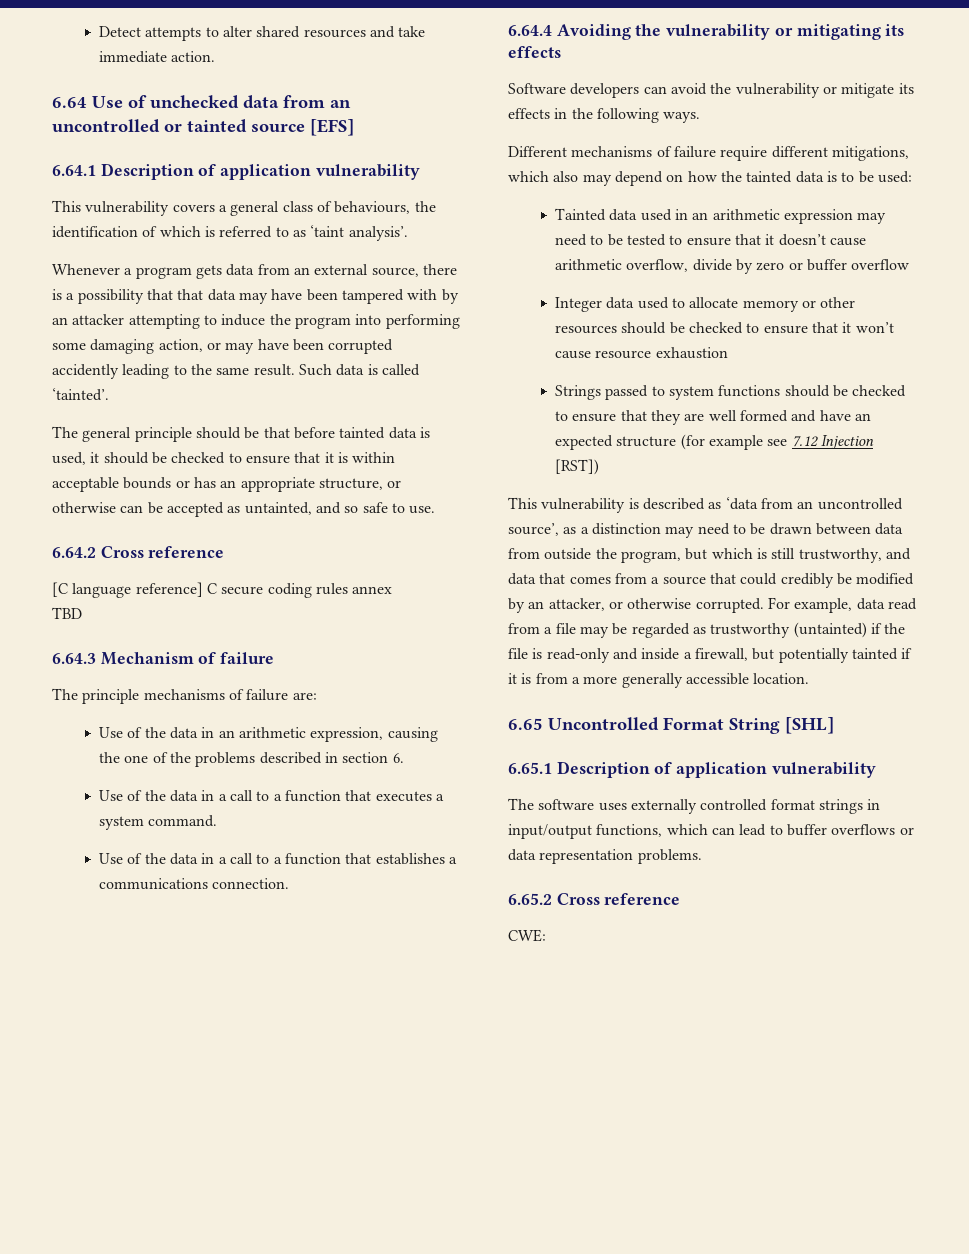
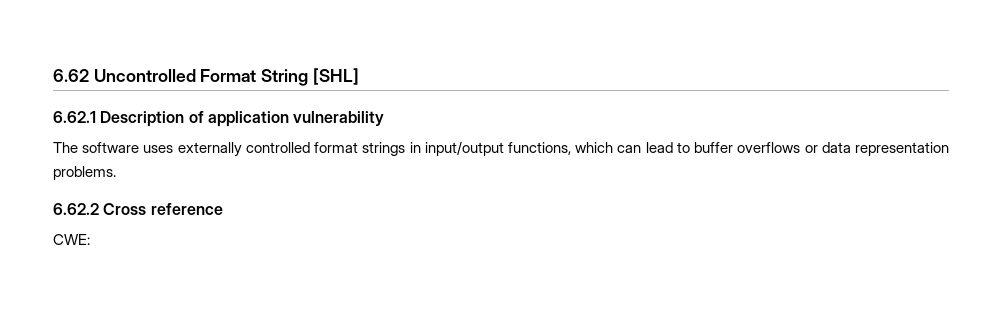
- Detect attempts to alter shared resources and take immediate action.
- 6.64 Use of unchecked data from an uncontrolled or tainted source [EFS]
- 6.64.1 Description of application vulnerability
- This vulnerability covers a general class of behaviours, the identification of which is referred to as ‘taint analysis’.
- Whenever a program gets data from an external source, there is a possibility that that data may have been tampered with by an attacker attempting to induce the program into performing some damaging action, or may have been corrupted accidently leading to the same result. Such data is called ‘tainted’.
- The general principle should be that before tainted data is used, it should be checked to ensure that it is within acceptable bounds or has an appropriate structure, or otherwise can be accepted as untainted, and so safe to use.
- 6.64.2 Cross reference
- [C language reference] C secure coding rules annex
- TBD
- 6.64.3 Mechanism of failure
- The principle mechanisms of failure are:
- Use of the data in an arithmetic expression, causing the one of the problems described in section 6.
- Use of the data in a call to a function that executes a system command.
- Use of the data in a call to a function that establishes a communications connection.
- 6.64.4 Avoiding the vulnerability or mitigating its effects
- Software developers can avoid the vulnerability or mitigate its effects in the following ways.
- Different mechanisms of failure require different mitigations, which also may depend on how the tainted data is to be used:
- Tainted data used in an arithmetic expression may need to be tested to ensure that it doesn’t cause arithmetic overflow, divide by zero or buffer overflow
- Integer data used to allocate memory or other resources should be checked to ensure that it won’t cause resource exhaustion
- Strings passed to system functions should be checked to ensure that they are well formed and have an expected structure (for example see 7.12 Injection [RST])
- This vulnerability is described as ‘data from an uncontrolled source’, as a distinction may need to be drawn between data from outside the program, but which is still trustworthy, and data that comes from a source that could credibly be modified by an attacker, or otherwise corrupted. For example, data read from a file may be regarded as trustworthy (untainted) if the file is read-only and inside a firewall, but potentially tainted if it is from a more generally accessible location.
- 6.65 Uncontrolled Format String [SHL]
+ 6.62 Uncontrolled Format String [SHL]
- 6.65.1 Description of application vulnerability
+ 6.62.1 Description of application vulnerability
- 6.65.2 Cross reference
+ 6.62.2 Cross reference

